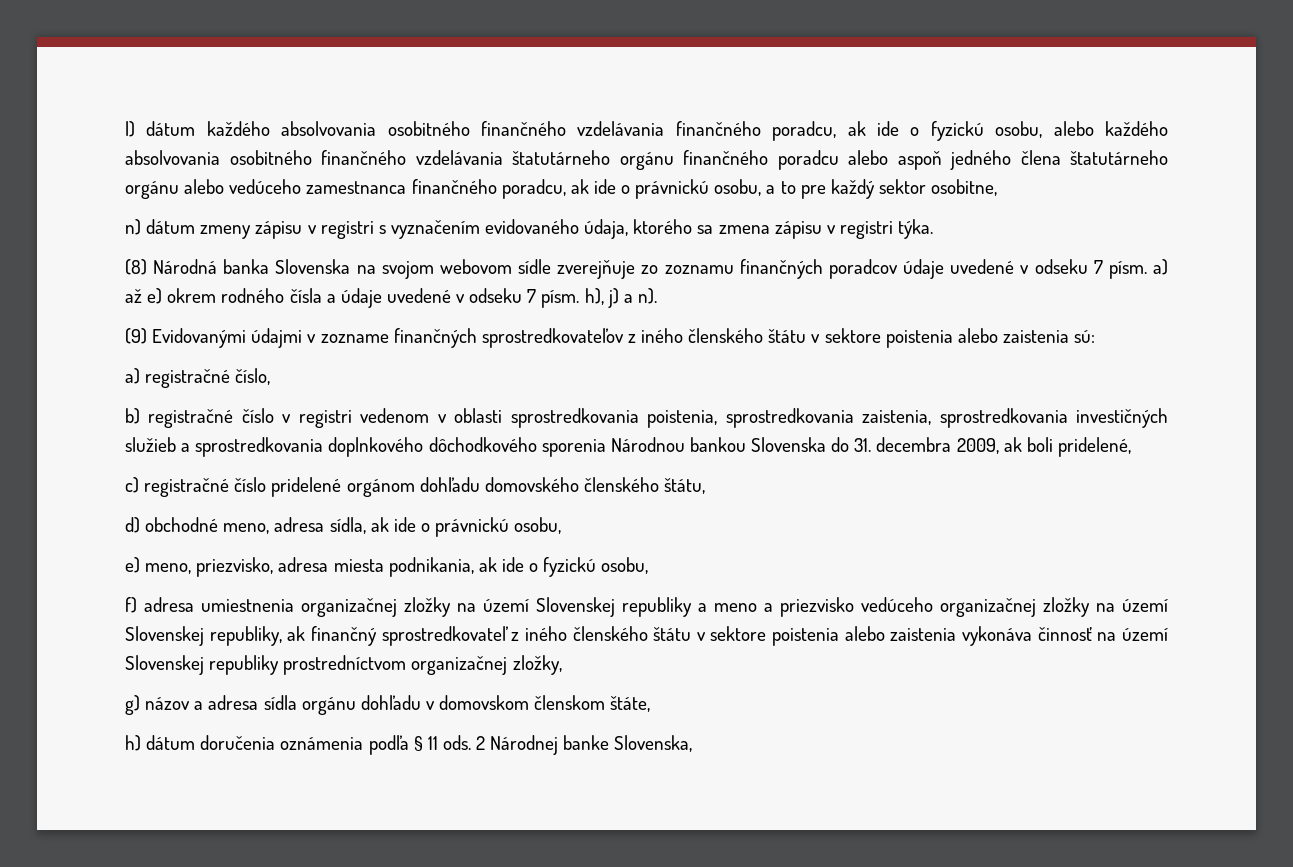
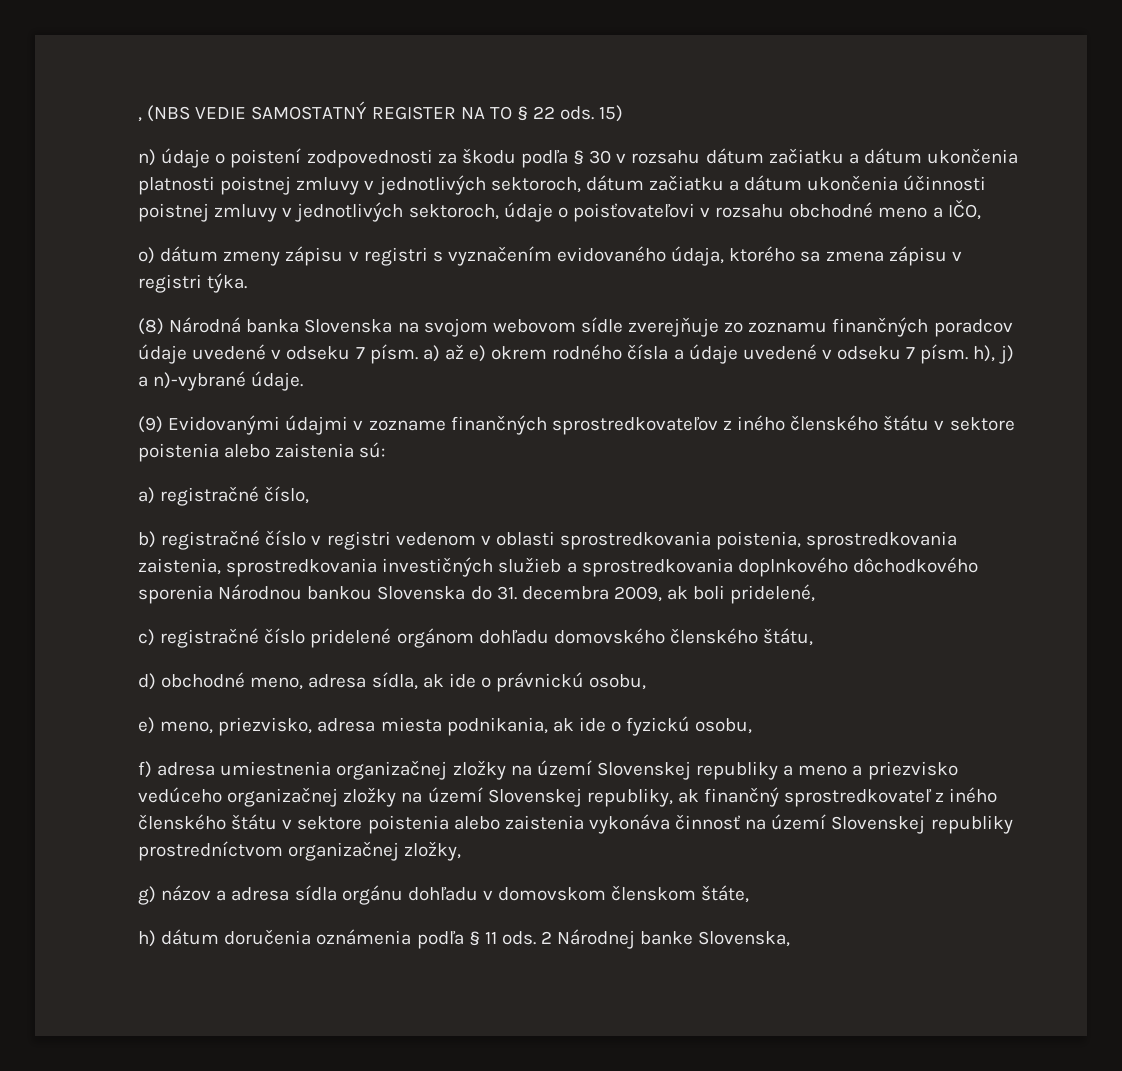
- l) dátum každého absolvovania osobitného finančného vzdelávania finančného poradcu, ak ide o fyzickú osobu, alebo každého absolvovania osobitného finančného vzdelávania štatutárneho orgánu finančného poradcu alebo aspoň jedného člena štatutárneho orgánu alebo vedúceho zamestnanca finančného poradcu, ak ide o právnickú osobu, a to pre každý sektor osobitne,
- n) dátum zmeny zápisu v registri s vyznačením evidovaného údaja, ktorého sa zmena zápisu v registri týka.
+ , (NBS VEDIE SAMOSTATNÝ REGISTER NA TO § 22 ods. 15)
+ n) údaje o poistení zodpovednosti za škodu podľa § 30 v rozsahu dátum začiatku a dátum ukončenia platnosti poistnej zmluvy v jednotlivých sektoroch, dátum začiatku a dátum ukončenia účinnosti poistnej zmluvy v jednotlivých sektoroch, údaje o poisťovateľovi v rozsahu obchodné meno a IČO,
+ o) dátum zmeny zápisu v registri s vyznačením evidovaného údaja, ktorého sa zmena zápisu v registri týka.
- (8) Národná banka Slovenska na svojom webovom sídle zverejňuje zo zoznamu finančných poradcov údaje uvedené v odseku 7 písm. a) až e) okrem rodného čísla a údaje uvedené v odseku 7 písm. h), j) a n).
+ (8) Národná banka Slovenska na svojom webovom sídle zverejňuje zo zoznamu finančných poradcov údaje uvedené v odseku 7 písm. a) až e) okrem rodného čísla a údaje uvedené v odseku 7 písm. h), j) a n)-vybrané údaje.

